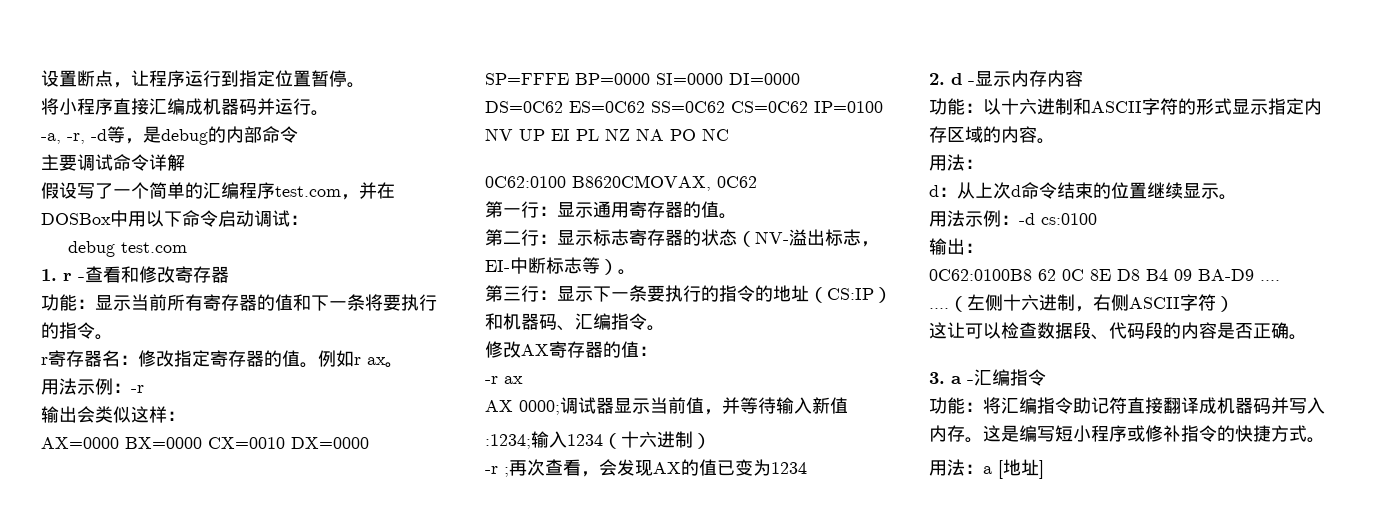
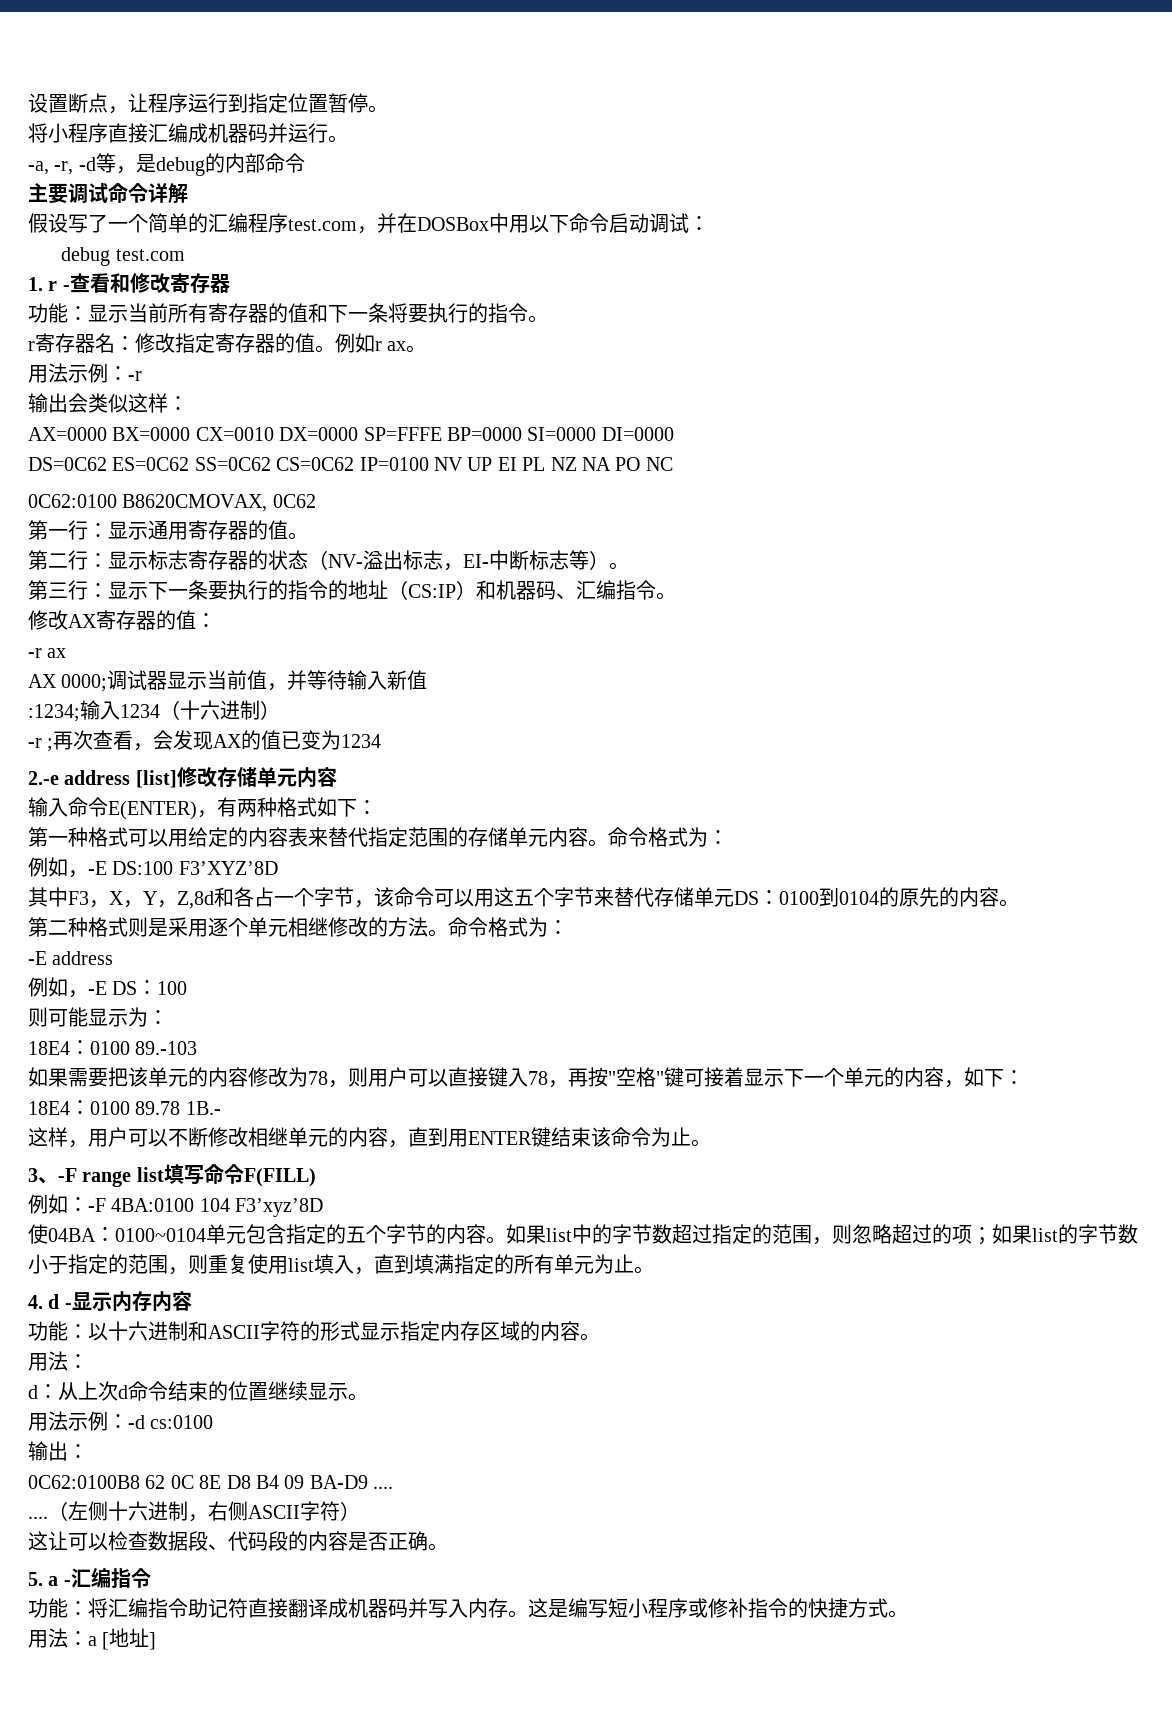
- 2. d -显示内存内容
+ 2.-e address [list]修改存储单元内容
+ 输入命令E(ENTER)，有两种格式如下：
+ 第一种格式可以用给定的内容表来替代指定范围的存储单元内容。命令格式为：
+ 例如，-E DS:100 F3’XYZ’8D
+ 其中F3，X，Y，Z,8d和各占一个字节，该命令可以用这五个字节来替代存储单元DS：0100到0104的原先的内容。
+ 第二种格式则是采用逐个单元相继修改的方法。命令格式为：
+ -E address
+ 例如，-E DS：100
+ 则可能显示为：
+ 18E4：0100 89.-103
+ 如果需要把该单元的内容修改为78，则用户可以直接键入78，再按"空格"键可接着显示下一个单元的内容，如下：
+ 18E4：0100 89.78 1B.-
+ 这样，用户可以不断修改相继单元的内容，直到用ENTER键结束该命令为止。
+ 3、-F range list填写命令F(FILL)
+ 例如：-F 4BA:0100 104 F3’xyz’8D
+ 使04BA：0100~0104单元包含指定的五个字节的内容。如果list中的字节数超过指定的范围，则忽略超过的项；如果list的字节数小于指定的范围，则重复使用list填入，直到填满指定的所有单元为止。
+ 4. d -显示内存内容
- 3. a -汇编指令
+ 5. a -汇编指令

